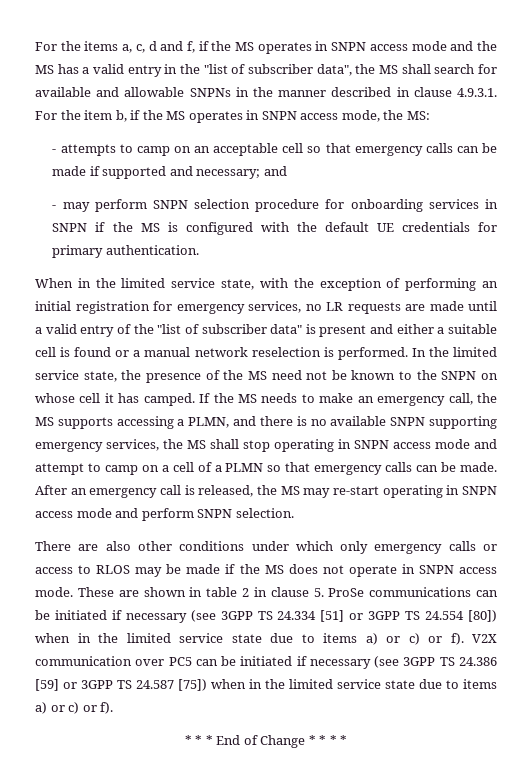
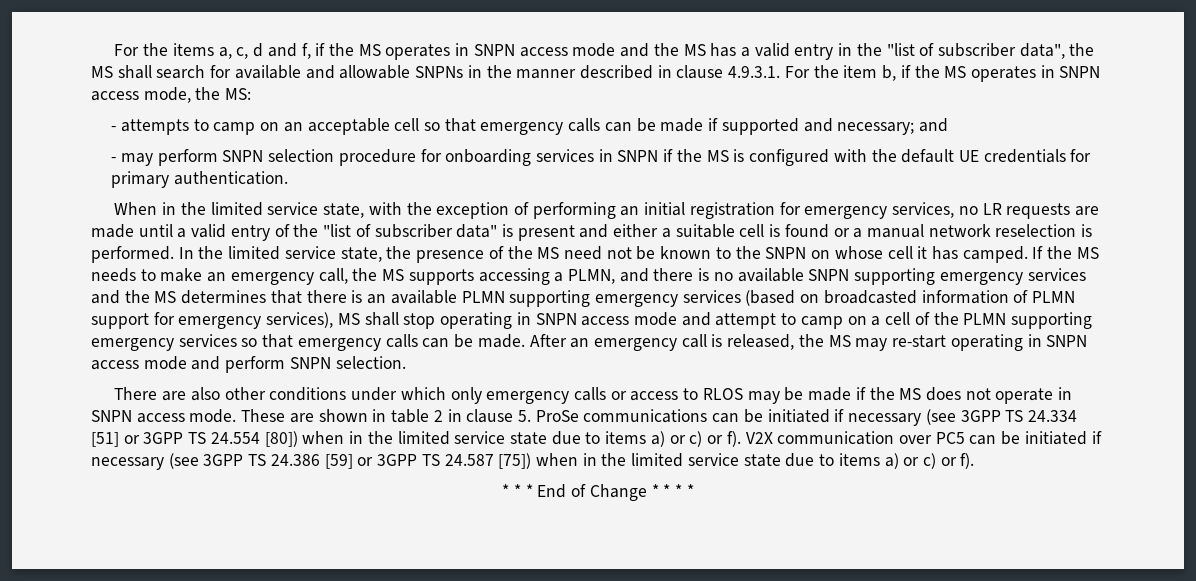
- If the MS needs to make an emergency call, the MS supports accessing a PLMN, and there is no available SNPN supporting emergency services, the MS shall stop operating in SNPN access mode and attempt to camp on a cell of a PLMN so that emergency calls can be made.
+ If the MS needs to make an emergency call, the MS supports accessing a PLMN, and there is no available SNPN supporting emergency services and the MS determines that there is an available PLMN supporting emergency services (based on broadcasted information of PLMN support for emergency services), MS shall stop operating in SNPN access mode and attempt to camp on a cell of the PLMN supporting emergency services so that emergency calls can be made.

